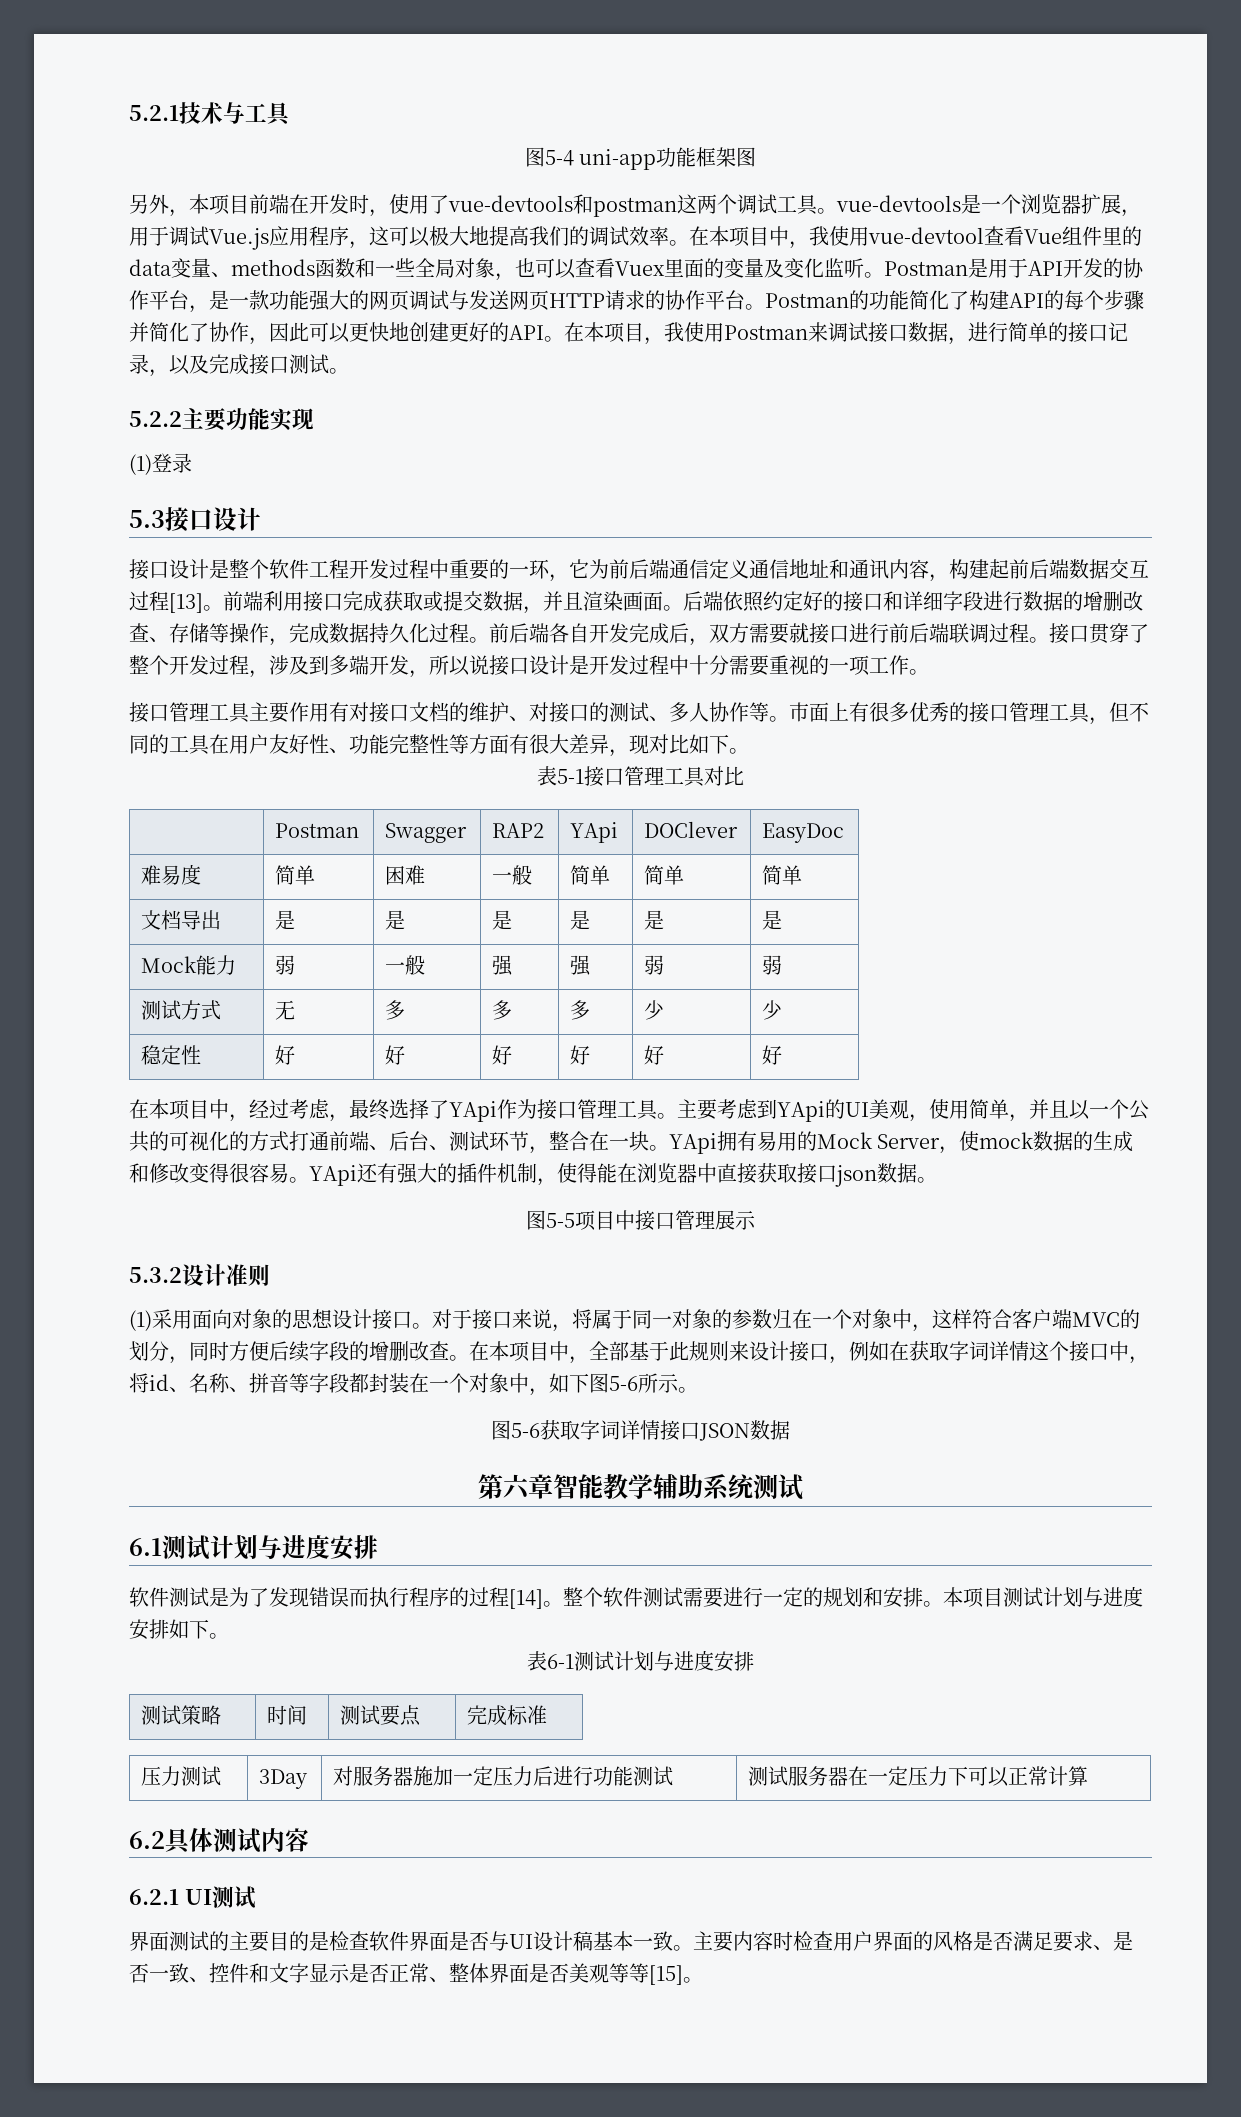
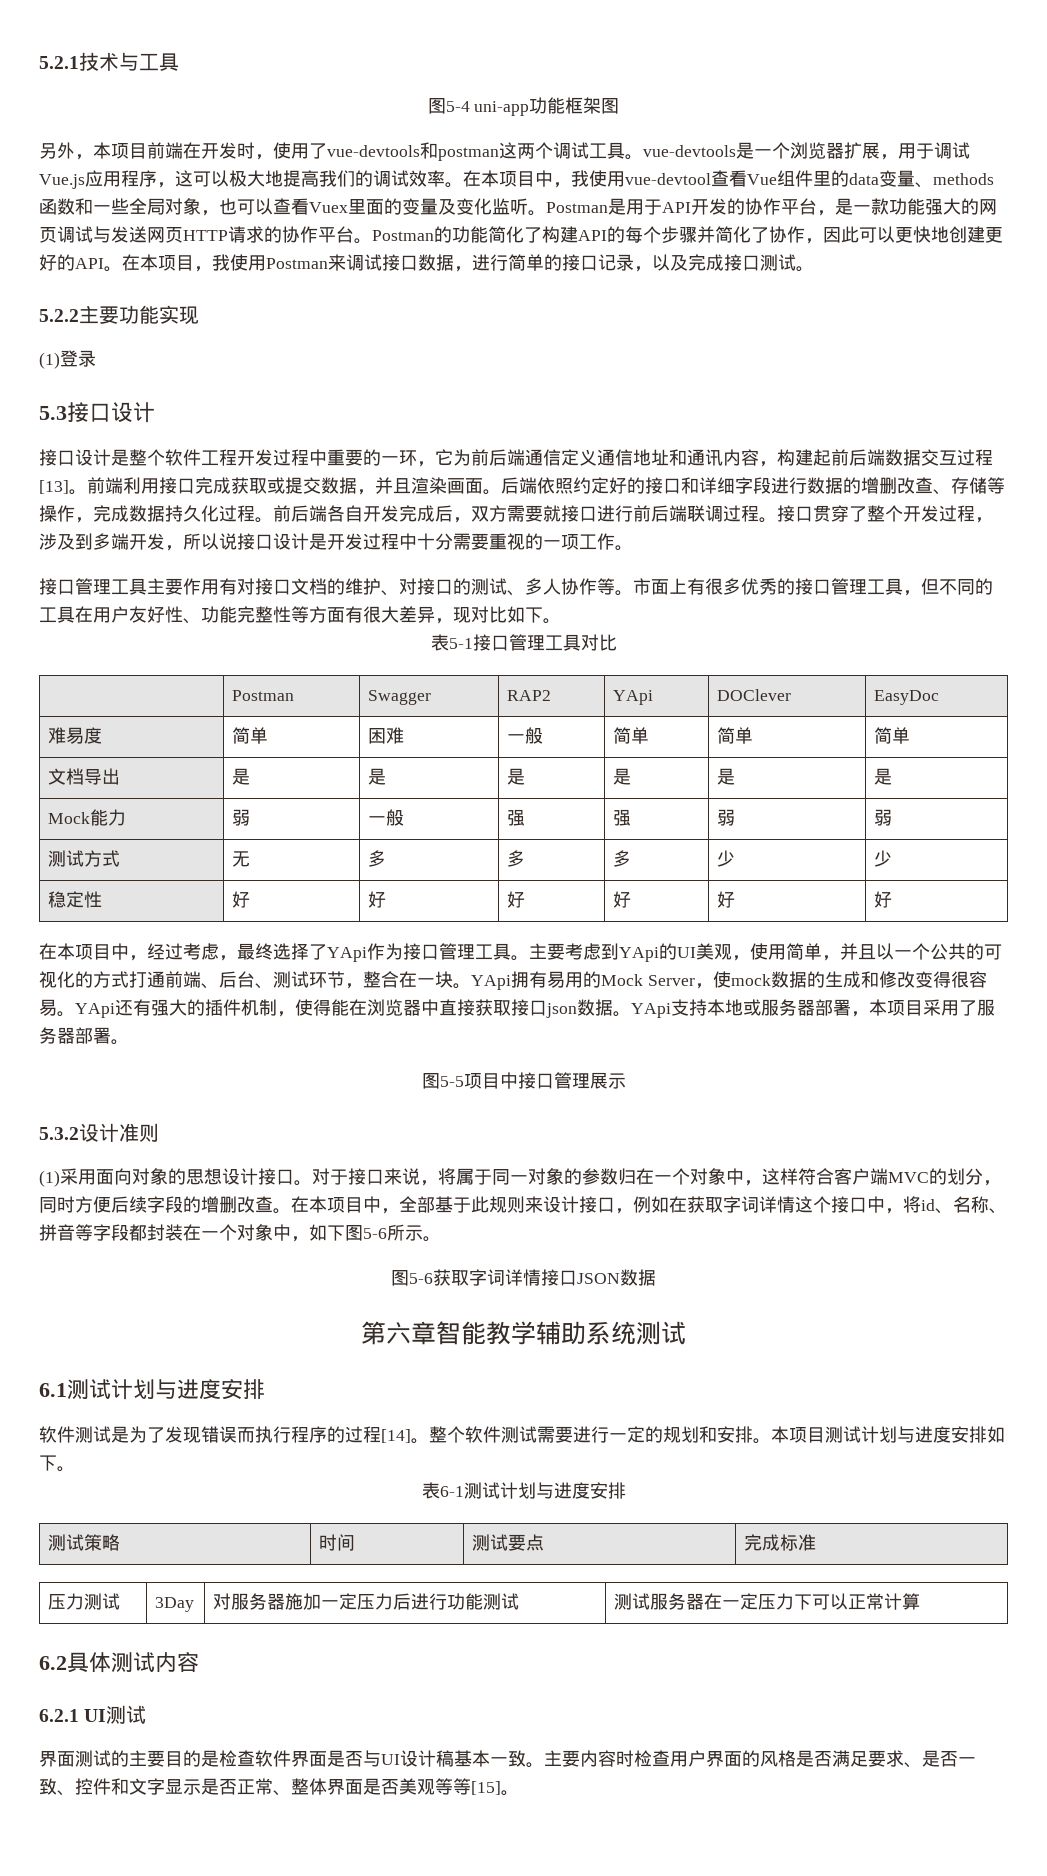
+ YApi支持本地或服务器部署，本项目采用了服务器部署。

